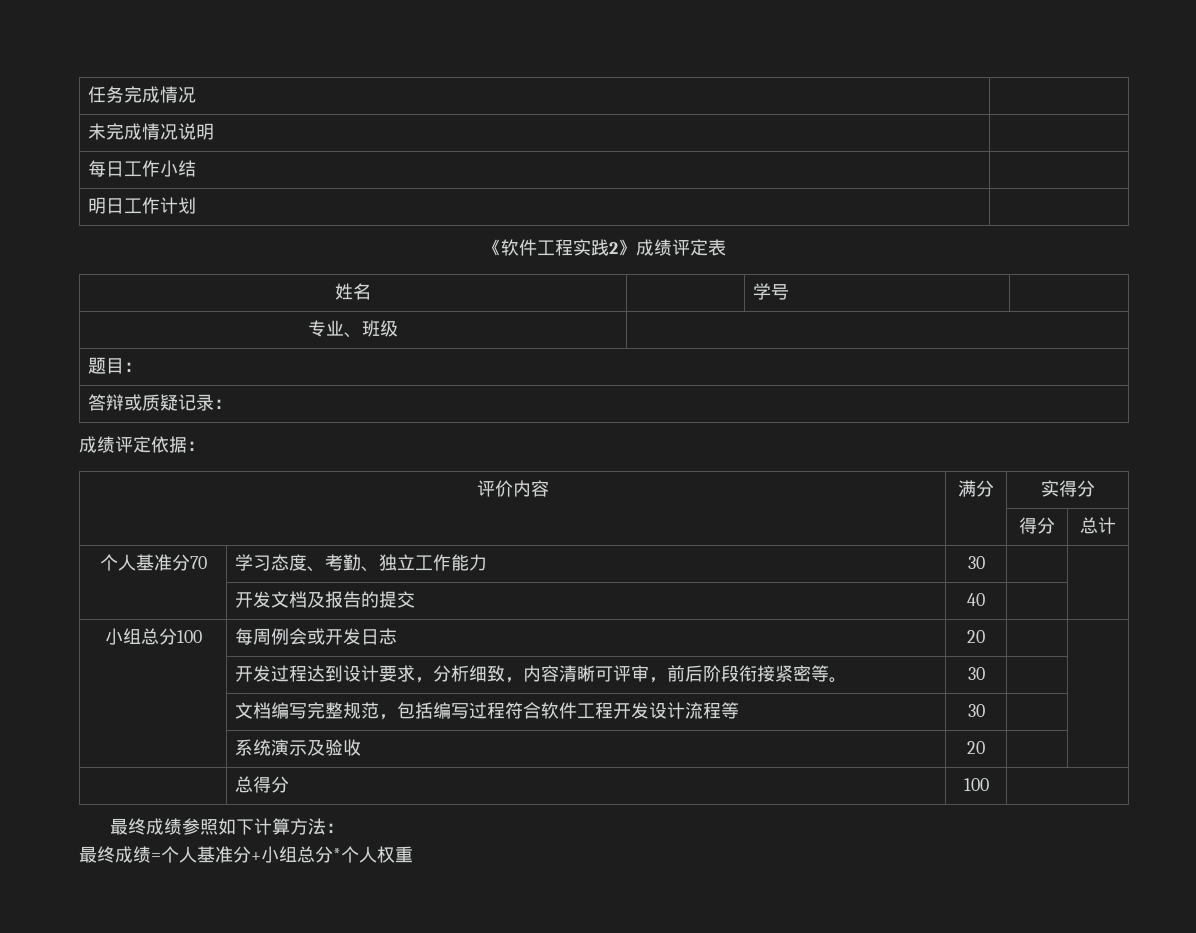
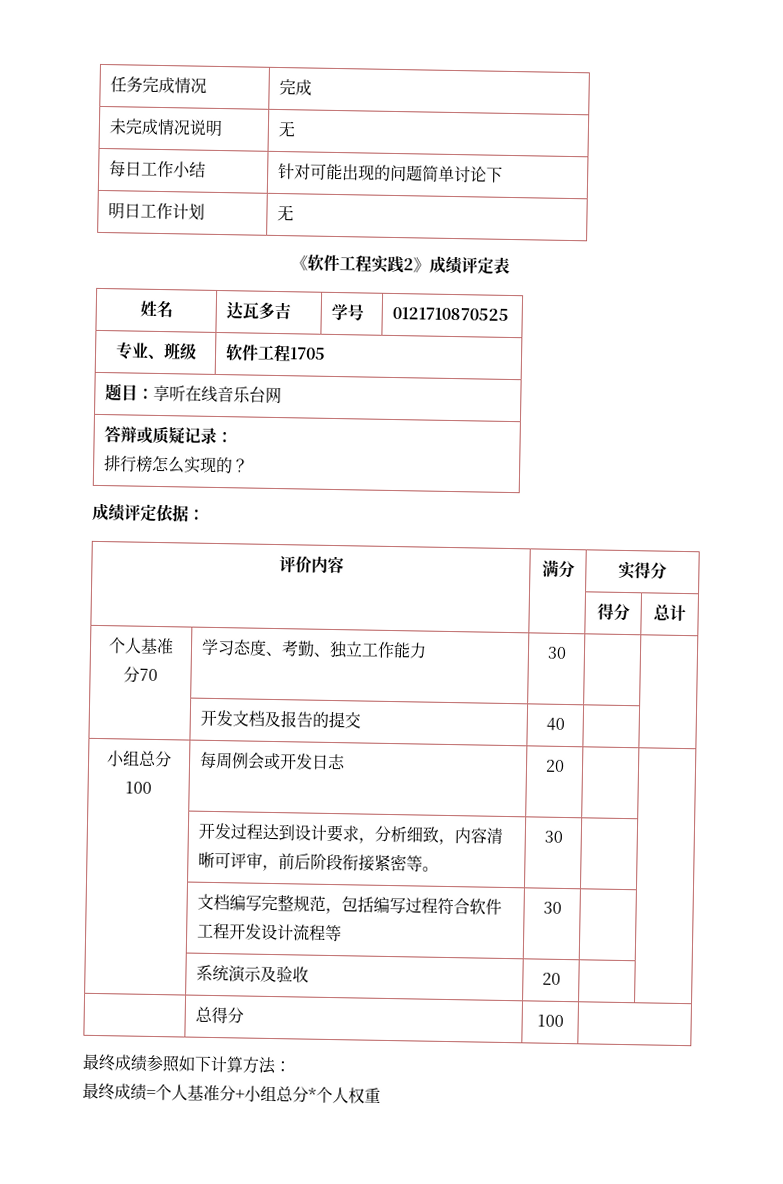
- 任务完成情况 |
+ 任务完成情况 | 完成
- 未完成情况说明 |
+ 未完成情况说明 | 无
- 每日工作小结 |
+ 每日工作小结 | 针对可能出现的问题简单讨论下
- 明日工作计划 |
+ 明日工作计划 | 无
- 姓名 | | 学号 |
+ 姓名 | 达瓦多吉 | 学号 | 0121710870525
- 专业、班级 |
+ 专业、班级 | 软件工程1705
- 题目：
+ 题目：享听在线音乐台网
  答辩或质疑记录：
+ 排行榜怎么实现的？

